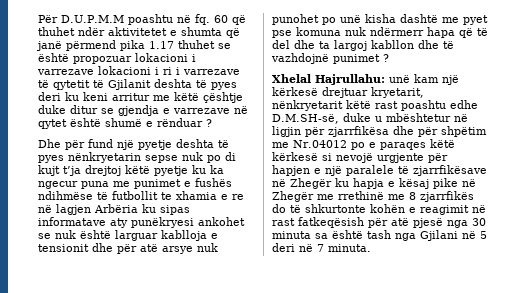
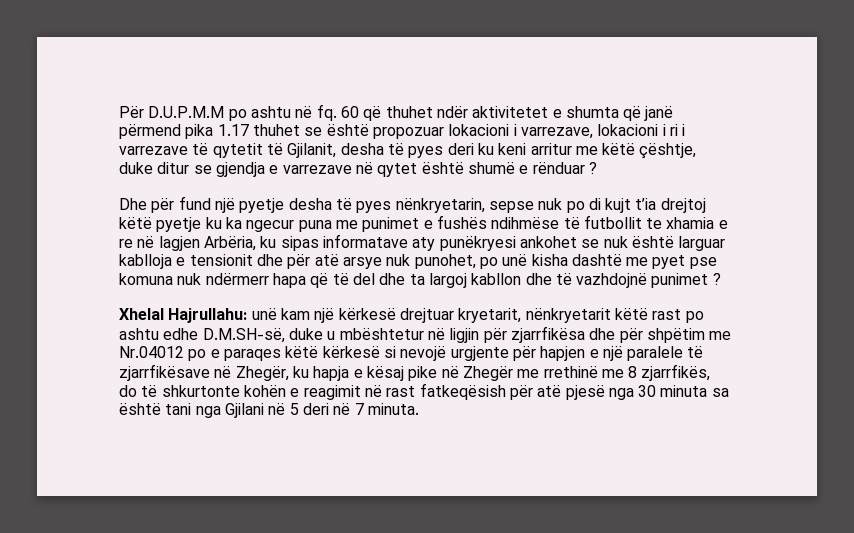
- Për D.U.P.M.M poashtu në fq.
+ Për D.U.P.M.M po ashtu në fq.
- 60 që thuhet ndër aktivitetet e shumta që janë përmend pika 1.17 thuhet se është propozuar lokacioni i varrezave lokacioni i ri i varrezave të qytetit të Gjilanit deshta të pyes deri ku keni arritur me këtë çështje duke ditur se gjendja e varrezave në qytet është shumë e rënduar ?
+ 60 që thuhet ndër aktivitetet e shumta që janë përmend pika 1.17 thuhet se është propozuar lokacioni i varrezave, lokacioni i ri i varrezave të qytetit të Gjilanit, desha të pyes deri ku keni arritur me këtë çështje, duke ditur se gjendja e varrezave në qytet është shumë e rënduar ?
- Dhe për fund një pyetje deshta të pyes nënkryetarin sepse nuk po di kujt t’ja drejtoj këtë pyetje ku ka ngecur puna me punimet e fushës ndihmëse të futbollit te xhamia e re në lagjen Arbëria ku sipas informatave aty punëkryesi ankohet se nuk është larguar kablloja e tensionit dhe për atë arsye nuk punohet po unë kisha dashtë me pyet pse komuna nuk ndërmerr hapa që të del dhe ta largoj kabllon dhe të vazhdojnë punimet ?
+ Dhe për fund një pyetje desha të pyes nënkryetarin, sepse nuk po di kujt t’ia drejtoj këtë pyetje ku ka ngecur puna me punimet e fushës ndihmëse të futbollit te xhamia e re në lagjen Arbëria, ku sipas informatave aty punëkryesi ankohet se nuk është larguar kablloja e tensionit dhe për atë arsye nuk punohet, po unë kisha dashtë me pyet pse komuna nuk ndërmerr hapa që të del dhe ta largoj kabllon dhe të vazhdojnë punimet ?
- unë kam një kërkesë drejtuar kryetarit, nënkryetarit këtë rast poashtu edhe D.M.SH-së, duke u mbështetur në ligjin për zjarrfikësa dhe për shpëtim me Nr.04012 po e paraqes këtë kërkesë si nevojë urgjente për hapjen e një paralele të zjarrfikësave në Zhegër ku hapja e kësaj pike në Zhegër me rrethinë me 8 zjarrfikës do të shkurtonte kohën e reagimit në rast fatkeqësish për atë pjesë nga 30 minuta sa është tash nga Gjilani në 5 deri në 7 minuta.
+ unë kam një kërkesë drejtuar kryetarit, nënkryetarit këtë rast po ashtu edhe D.M.SH-së, duke u mbështetur në ligjin për zjarrfikësa dhe për shpëtim me Nr.04012 po e paraqes këtë kërkesë si nevojë urgjente për hapjen e një paralele të zjarrfikësave në Zhegër, ku hapja e kësaj pike në Zhegër me rrethinë me 8 zjarrfikës, do të shkurtonte kohën e reagimit në rast fatkeqësish për atë pjesë nga 30 minuta sa është tani nga Gjilani në 5 deri në 7 minuta.

